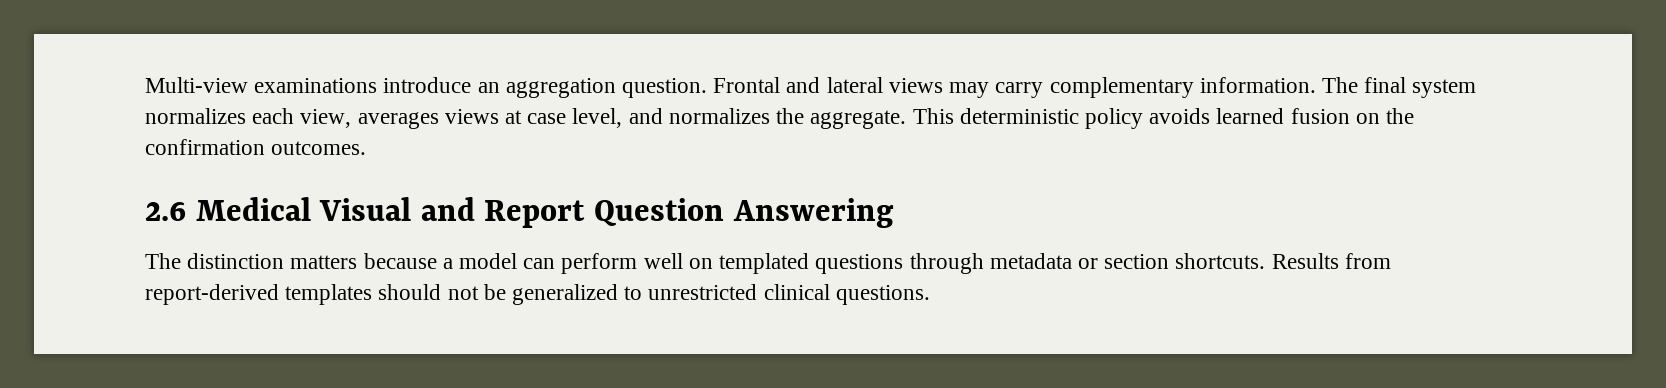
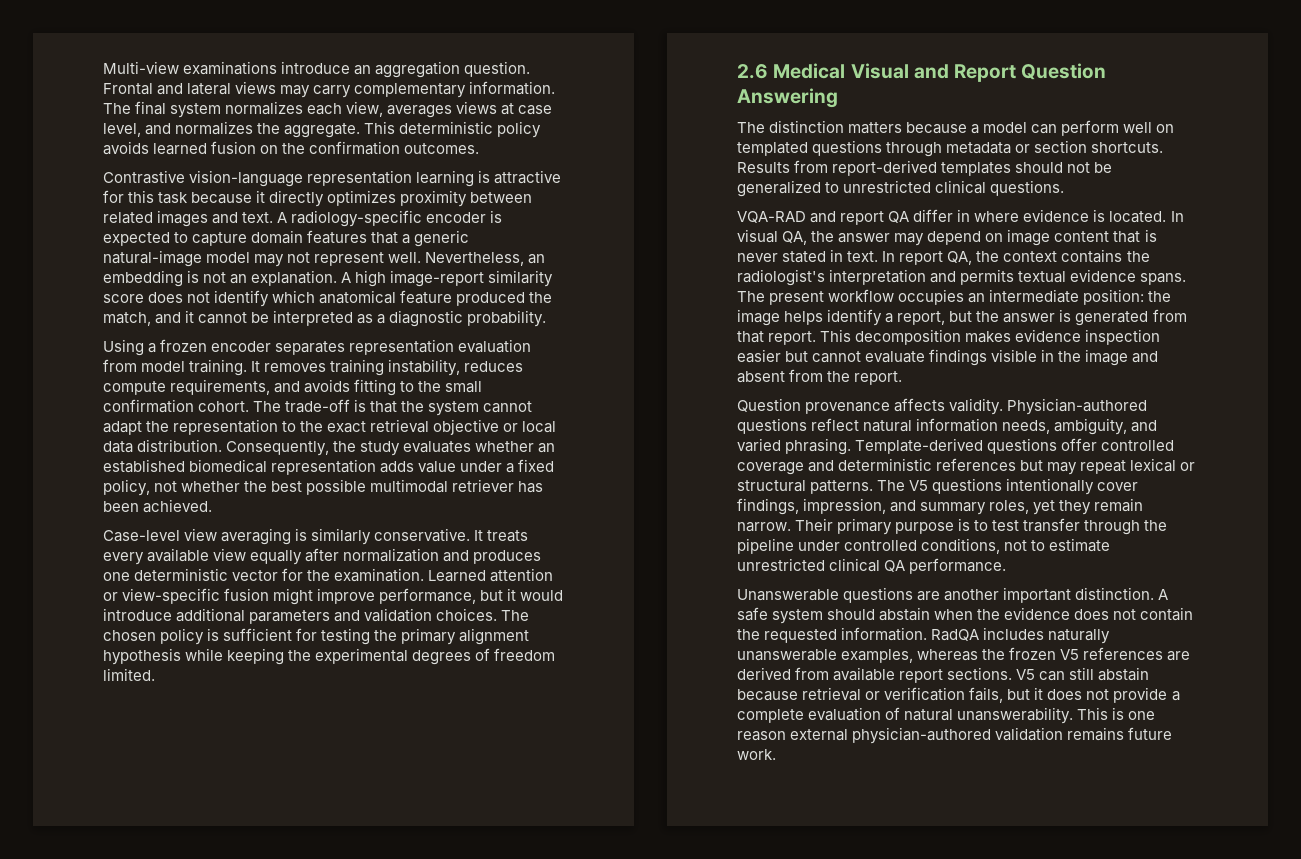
+ Contrastive vision-language representation learning is attractive for this task because it directly optimizes proximity between related images and text. A radiology-specific encoder is expected to capture domain features that a generic natural-image model may not represent well. Nevertheless, an embedding is not an explanation. A high image-report similarity score does not identify which anatomical feature produced the match, and it cannot be interpreted as a diagnostic probability.
+ Using a frozen encoder separates representation evaluation from model training. It removes training instability, reduces compute requirements, and avoids fitting to the small confirmation cohort. The trade-off is that the system cannot adapt the representation to the exact retrieval objective or local data distribution. Consequently, the study evaluates whether an established biomedical representation adds value under a fixed policy, not whether the best possible multimodal retriever has been achieved.
+ Case-level view averaging is similarly conservative. It treats every available view equally after normalization and produces one deterministic vector for the examination. Learned attention or view-specific fusion might improve performance, but it would introduce additional parameters and validation choices. The chosen policy is sufficient for testing the primary alignment hypothesis while keeping the experimental degrees of freedom limited.
+ VQA-RAD and report QA differ in where evidence is located. In visual QA, the answer may depend on image content that is never stated in text. In report QA, the context contains the radiologist's interpretation and permits textual evidence spans. The present workflow occupies an intermediate position: the image helps identify a report, but the answer is generated from that report. This decomposition makes evidence inspection easier but cannot evaluate findings visible in the image and absent from the report.
+ Question provenance affects validity. Physician-authored questions reflect natural information needs, ambiguity, and varied phrasing. Template-derived questions offer controlled coverage and deterministic references but may repeat lexical or structural patterns. The V5 questions intentionally cover findings, impression, and summary roles, yet they remain narrow. Their primary purpose is to test transfer through the pipeline under controlled conditions, not to estimate unrestricted clinical QA performance.
+ Unanswerable questions are another important distinction. A safe system should abstain when the evidence does not contain the requested information. RadQA includes naturally unanswerable examples, whereas the frozen V5 references are derived from available report sections. V5 can still abstain because retrieval or verification fails, but it does not provide a complete evaluation of natural unanswerability. This is one reason external physician-authored validation remains future work.

